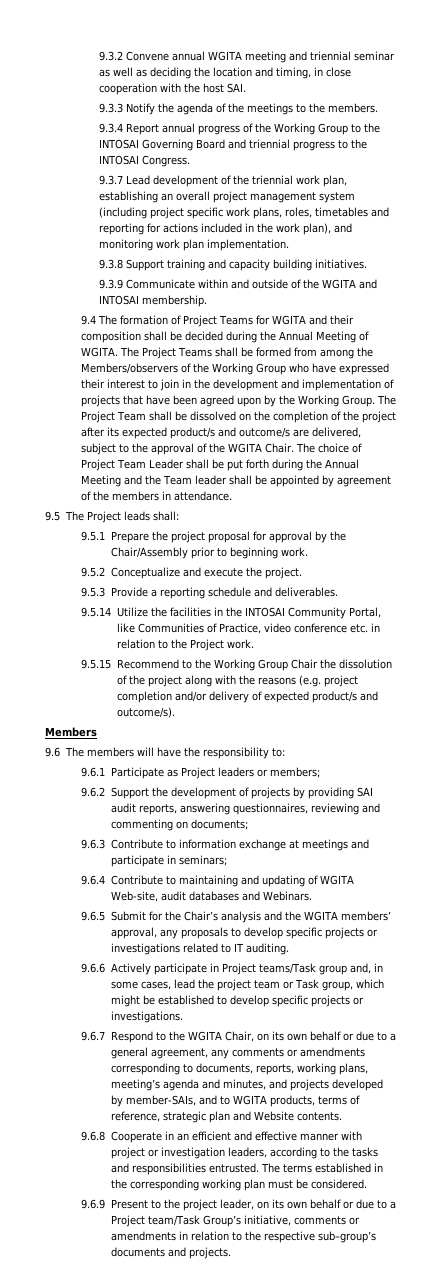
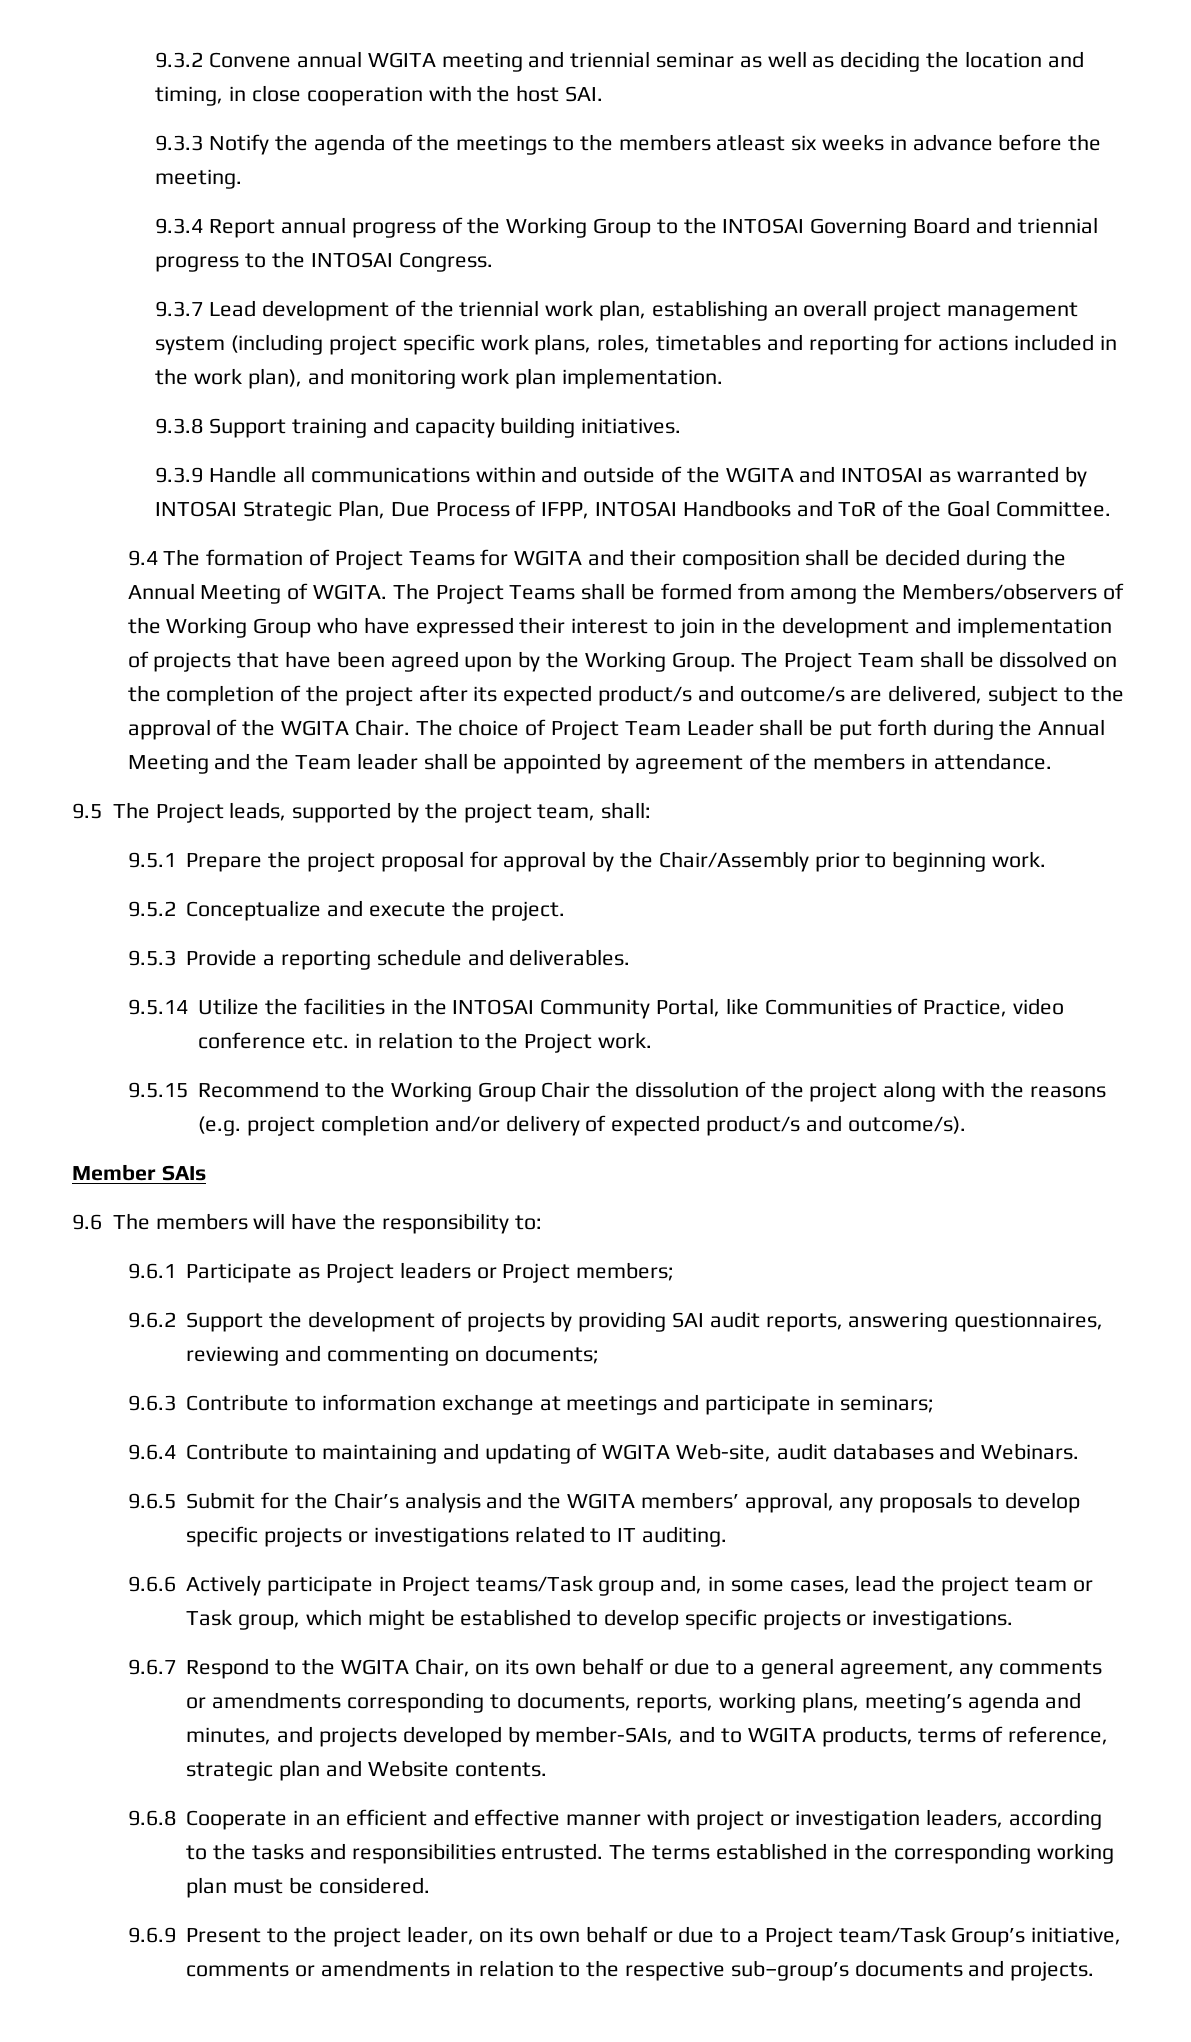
- 9.3.3 Notify the agenda of the meetings to the members.
+ 9.3.3 Notify the agenda of the meetings to the members atleast six weeks in advance before the meeting.
- 9.3.9 Communicate within and outside of the WGITA and INTOSAI membership.
+ 9.3.9 Handle all communications within and outside of the WGITA and INTOSAI as warranted by INTOSAI Strategic Plan, Due Process of IFPP, INTOSAI Handbooks and ToR of the Goal Committee.
- 9.5 The Project leads shall:
+ 9.5 The Project leads, supported by the project team, shall:
- Members
+ Member SAIs
- 9.6.1 Participate as Project leaders or members;
+ 9.6.1 Participate as Project leaders or Project members;

